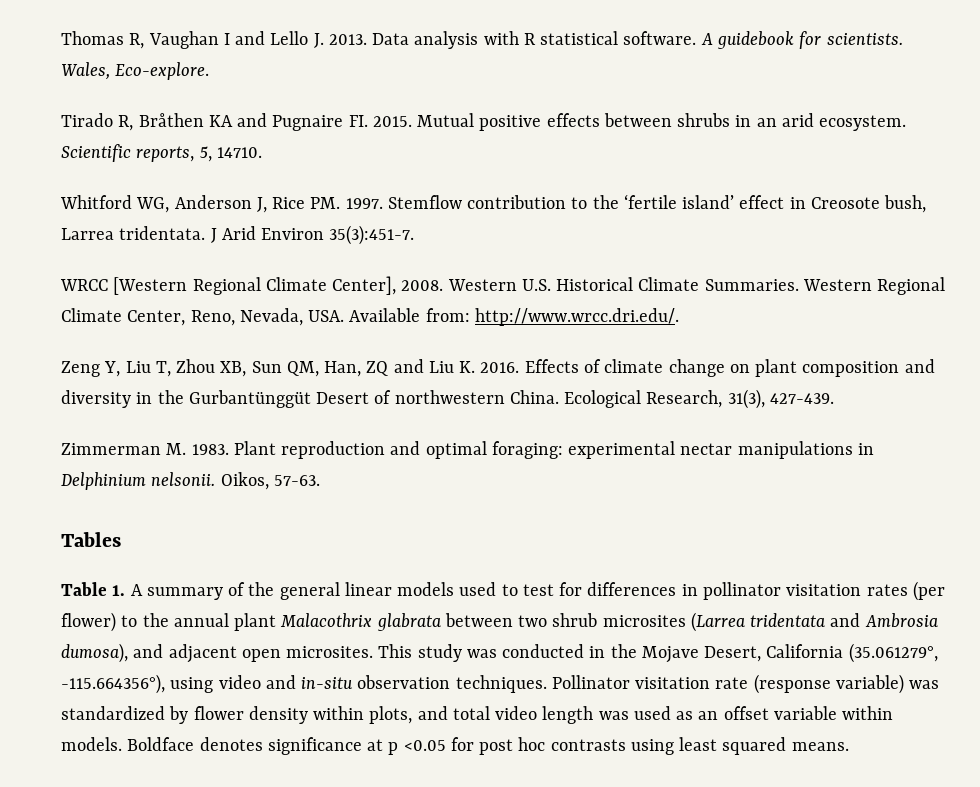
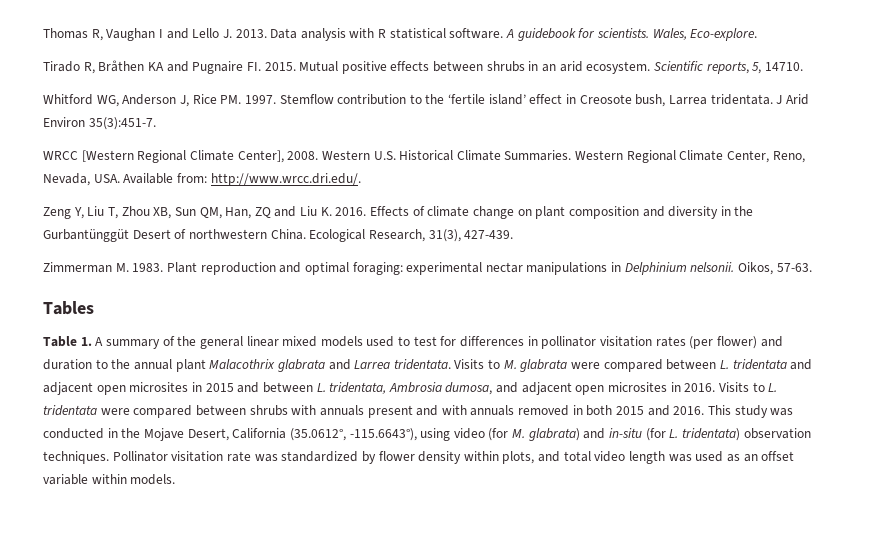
- Table 1. A summary of the general linear models used to test for differences in pollinator visitation rates (per flower) to the annual plant Malacothrix glabrata between two shrub microsites (Larrea tridentata and Ambrosia dumosa), and adjacent open microsites.
+ Table 1. A summary of the general linear mixed models used to test for differences in pollinator visitation rates (per flower) and duration to the annual plant Malacothrix glabrata and Larrea tridentata. Visits to M. glabrata were compared between L. tridentata and adjacent open microsites in 2015 and between L. tridentata, Ambrosia dumosa, and adjacent open microsites in 2016. Visits to L. tridentata were compared between shrubs with annuals present and with annuals removed in both 2015 and 2016.
- This study was conducted in the Mojave Desert, California (35.061279°, -115.664356°), using video and in-situ observation techniques.
+ This study was conducted in the Mojave Desert, California (35.0612°, -115.6643°), using video (for M. glabrata) and in-situ (for L. tridentata) observation techniques.
- Pollinator visitation rate (response variable) was standardized by flower density within plots, and total video length was used as an offset variable within models. Boldface denotes significance at p <0.05 for post hoc contrasts using least squared means.
+ Pollinator visitation rate was standardized by flower density within plots, and total video length was used as an offset variable within models.

